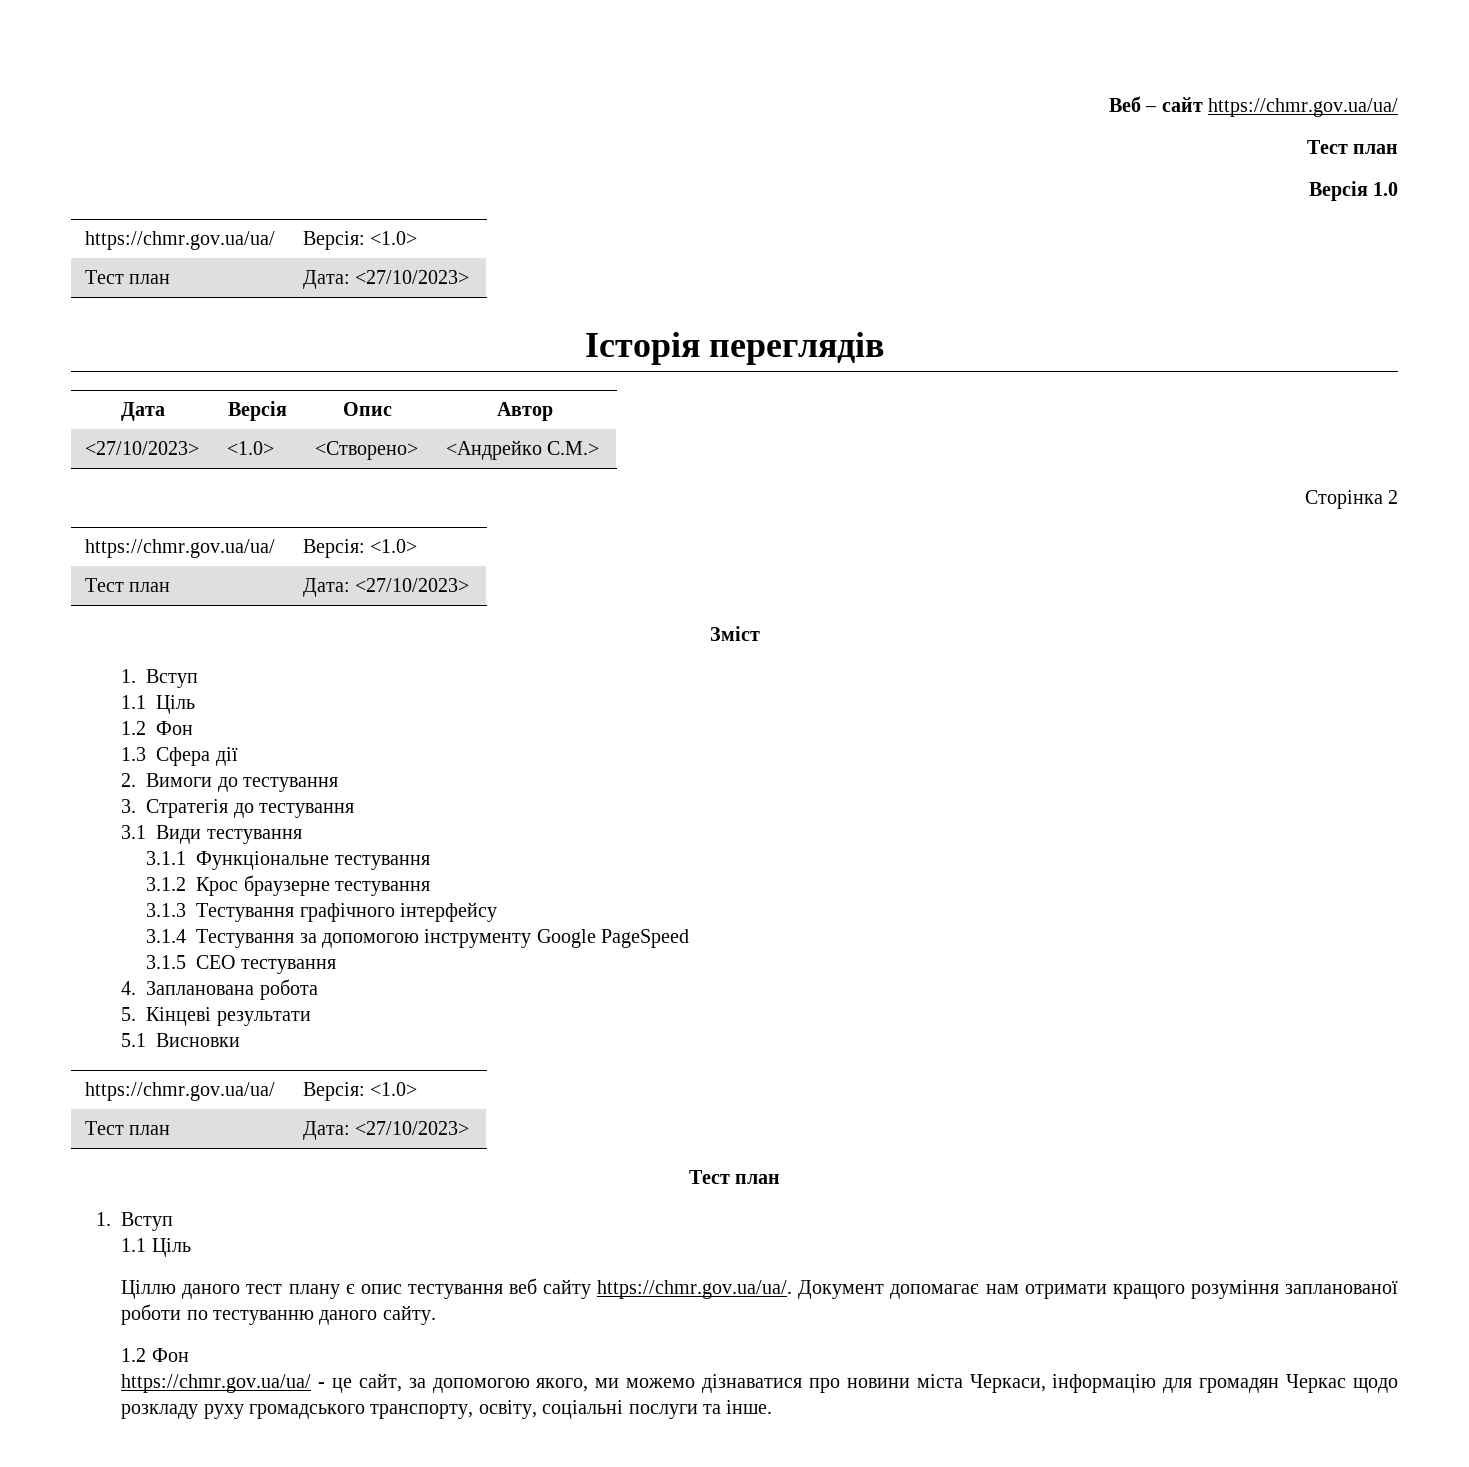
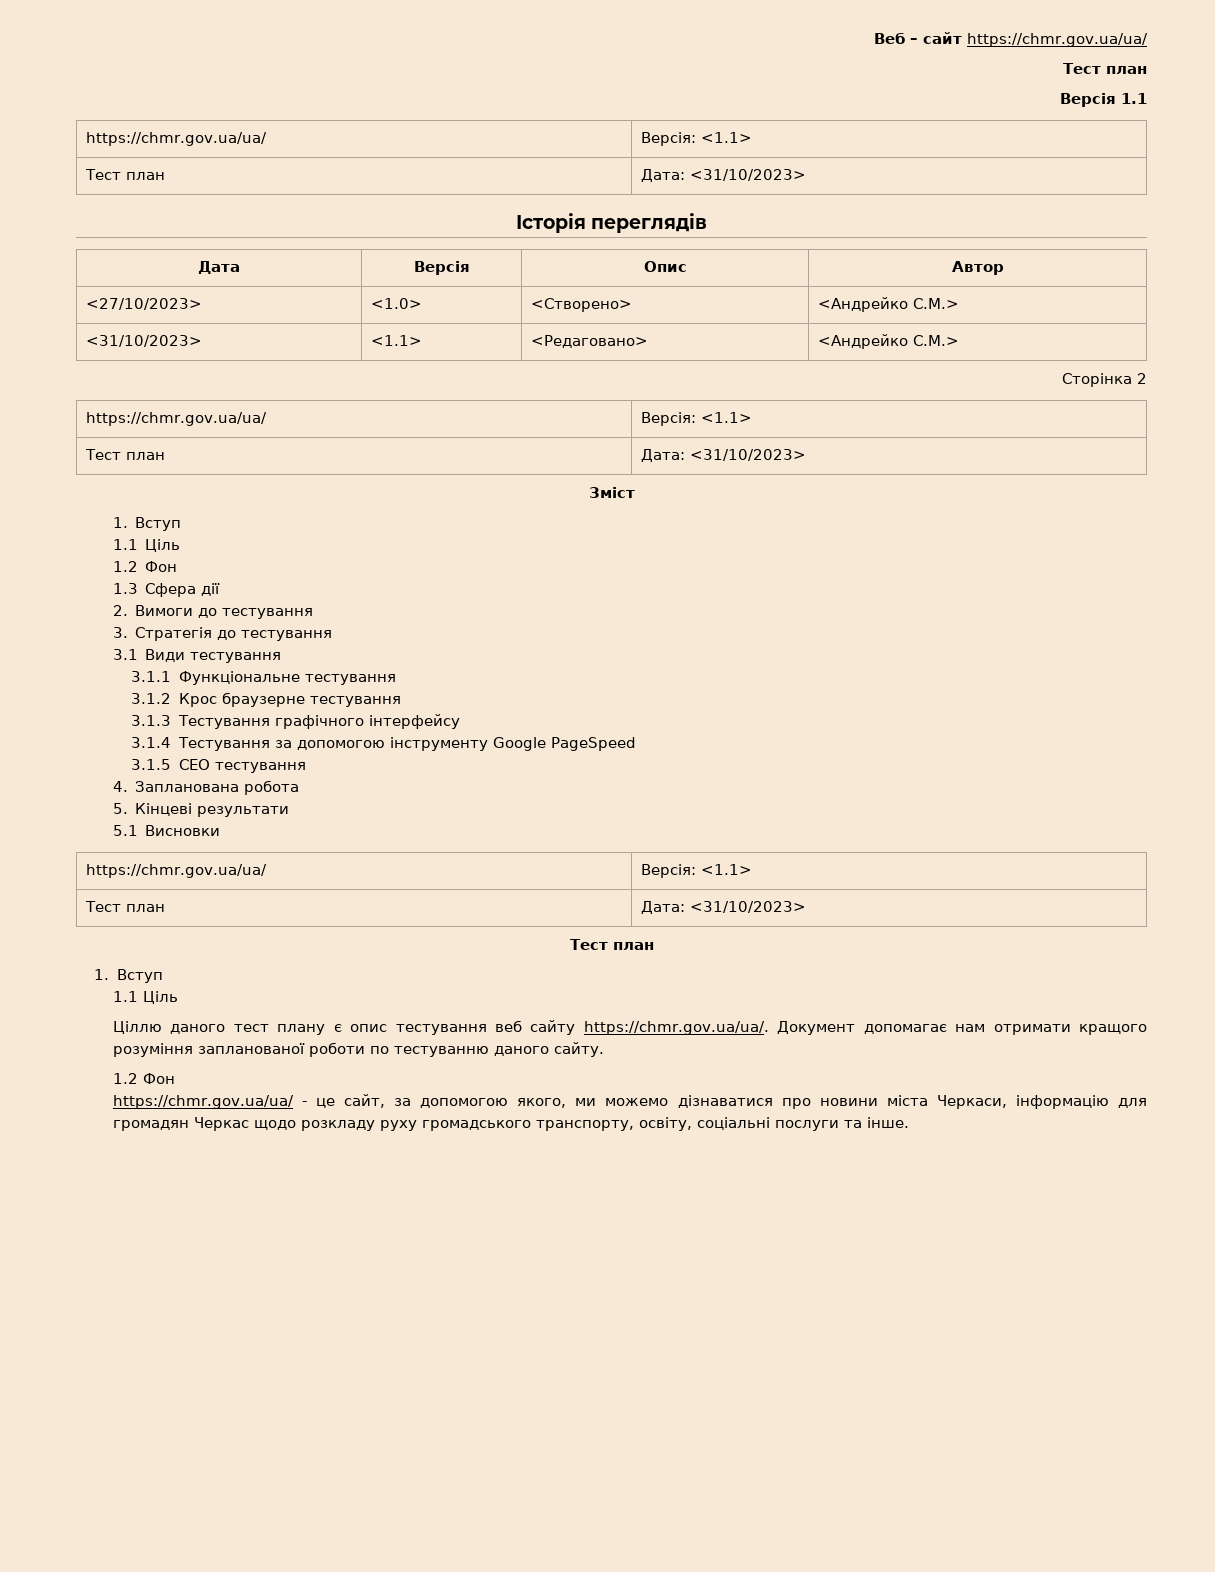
- Версія 1.0
- https://chmr.gov.ua/ua/ | Версія: <1.0>
- Тест план | Дата: <27/10/2023>
+ Версія 1.1
+ https://chmr.gov.ua/ua/ | Версія: <1.1>
+ Тест план | Дата: <31/10/2023>
+ <31/10/2023> | <1.1> | <Редаговано> | <Андрейко С.М.>
  Сторінка 2
- https://chmr.gov.ua/ua/ | Версія: <1.0>
- Тест план | Дата: <27/10/2023>
+ https://chmr.gov.ua/ua/ | Версія: <1.1>
+ Тест план | Дата: <31/10/2023>
  5.1 Висновки
- https://chmr.gov.ua/ua/ | Версія: <1.0>
- Тест план | Дата: <27/10/2023>
+ https://chmr.gov.ua/ua/ | Версія: <1.1>
+ Тест план | Дата: <31/10/2023>

